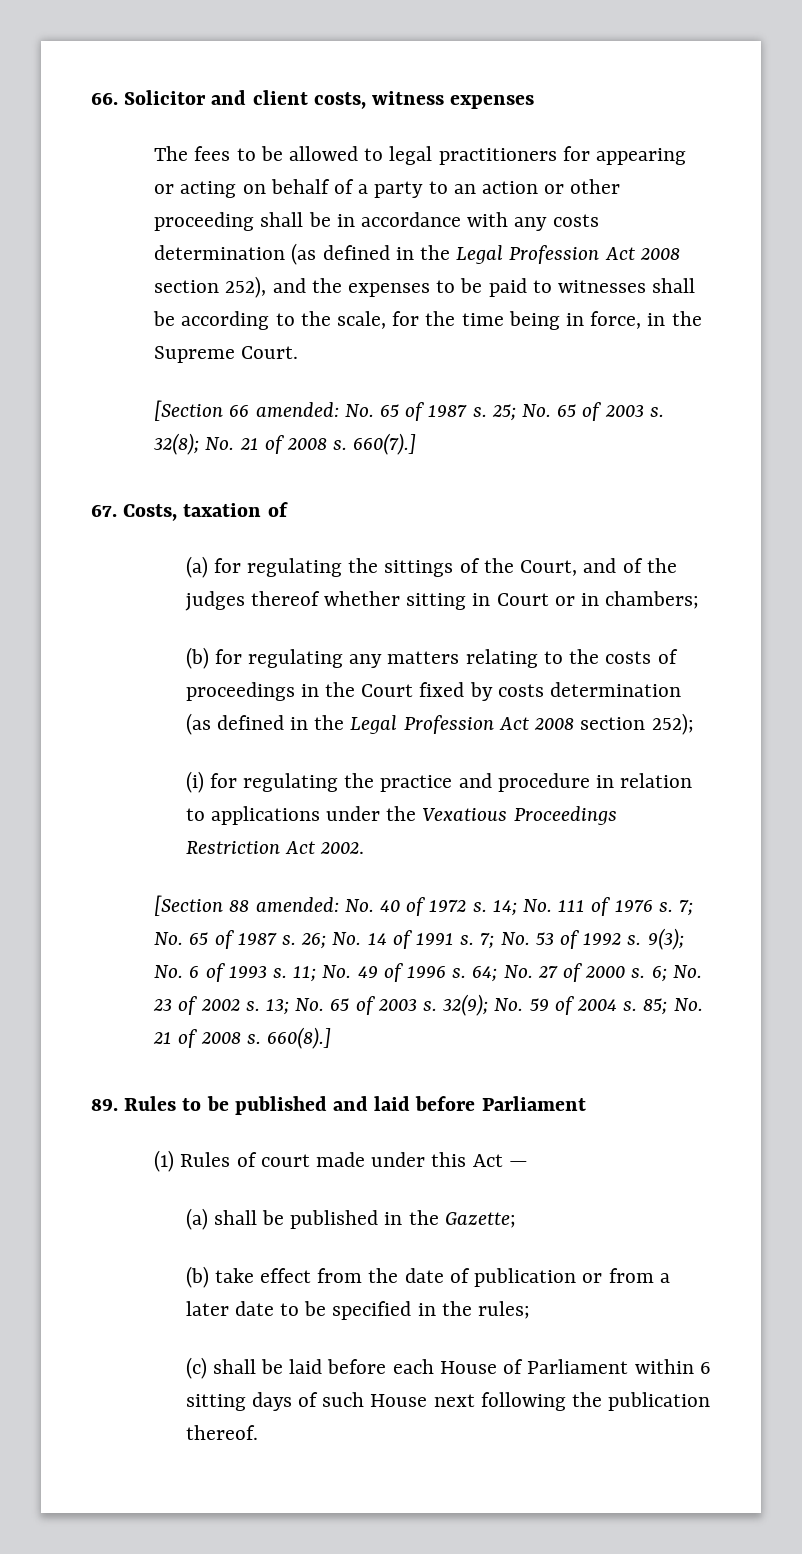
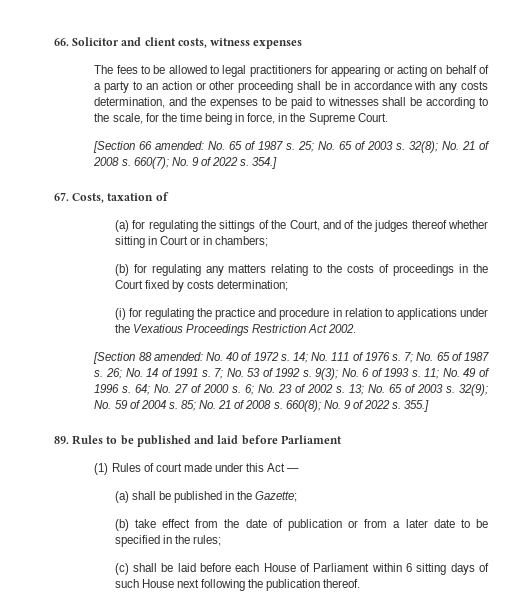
- The fees to be allowed to legal practitioners for appearing or acting on behalf of a party to an action or other proceeding shall be in accordance with any costs determination (as defined in the Legal Profession Act 2008 section 252), and the expenses to be paid to witnesses shall be according to the scale, for the time being in force, in the Supreme Court.
+ The fees to be allowed to legal practitioners for appearing or acting on behalf of a party to an action or other proceeding shall be in accordance with any costs determination, and the expenses to be paid to witnesses shall be according to the scale, for the time being in force, in the Supreme Court.
- 660(7).]
+ 660(7); No. 9 of 2022 s. 354.]
- (b) for regulating any matters relating to the costs of proceedings in the Court fixed by costs determination (as defined in the Legal Profession Act 2008 section 252);
+ (b) for regulating any matters relating to the costs of proceedings in the Court fixed by costs determination;
- 660(8).]
+ 660(8); No. 9 of 2022 s. 355.]

